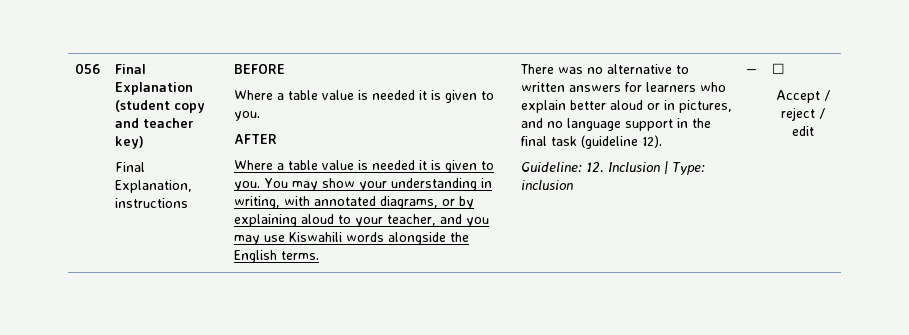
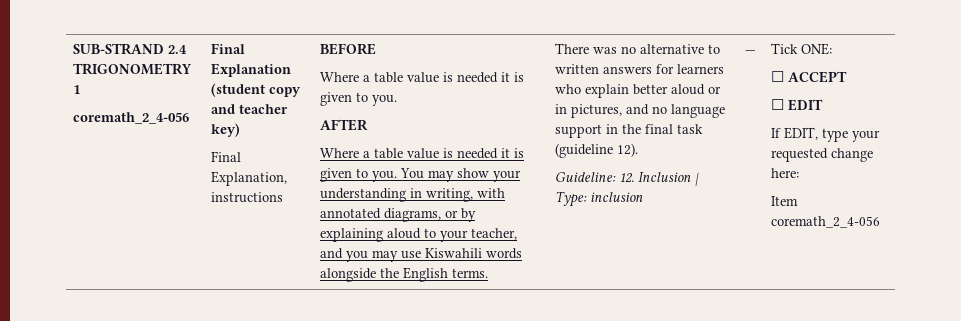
- 056
+ SUB-STRAND 2.4 TRIGONOMETRY 1
+ coremath_2_4-056
- ☐
- Accept / reject / edit
+ Tick ONE:
+ ☐ ACCEPT
+ ☐ EDIT
+ If EDIT, type your requested change here:
+ Item coremath_2_4-056

